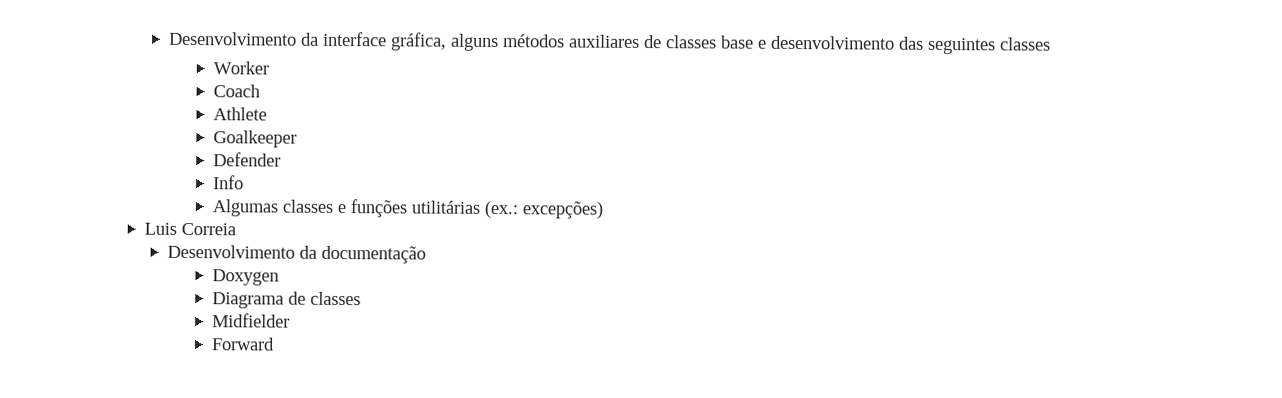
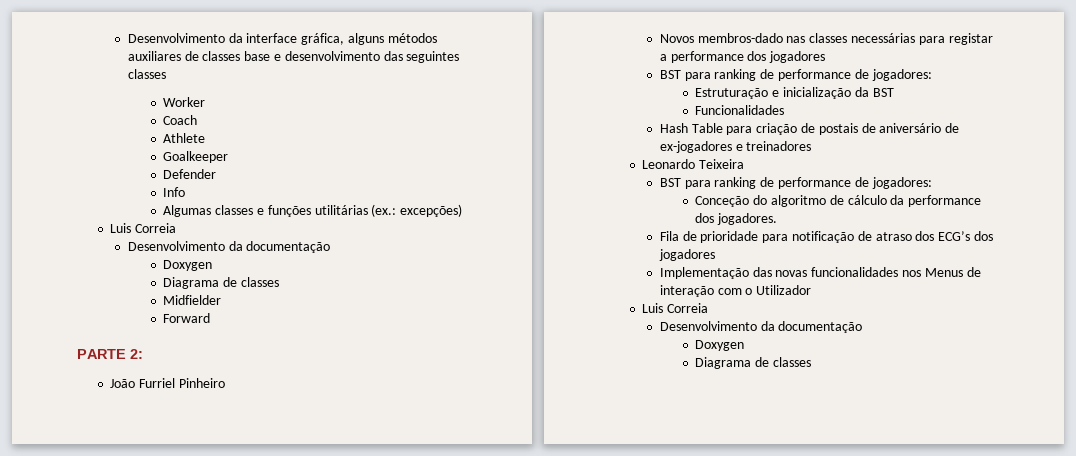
+ PARTE 2:
+ João Furriel Pinheiro
+ Novos membros-dado nas classes necessárias para registar a performance dos jogadores
+ BST para ranking de performance de jogadores:
+ Estruturação e inicialização da BST
+ Funcionalidades
+ Hash Table para criação de postais de aniversário de ex-jogadores e treinadores
+ Leonardo Teixeira
+ BST para ranking de performance de jogadores:
+ Conceção do algoritmo de cálculo da performance dos jogadores.
+ Fila de prioridade para notificação de atraso dos ECG’s dos jogadores
+ Implementação das novas funcionalidades nos Menus de interação com o Utilizador
+ Luis Correia
+ Desenvolvimento da documentação
+ Doxygen
+ Diagrama de classes

